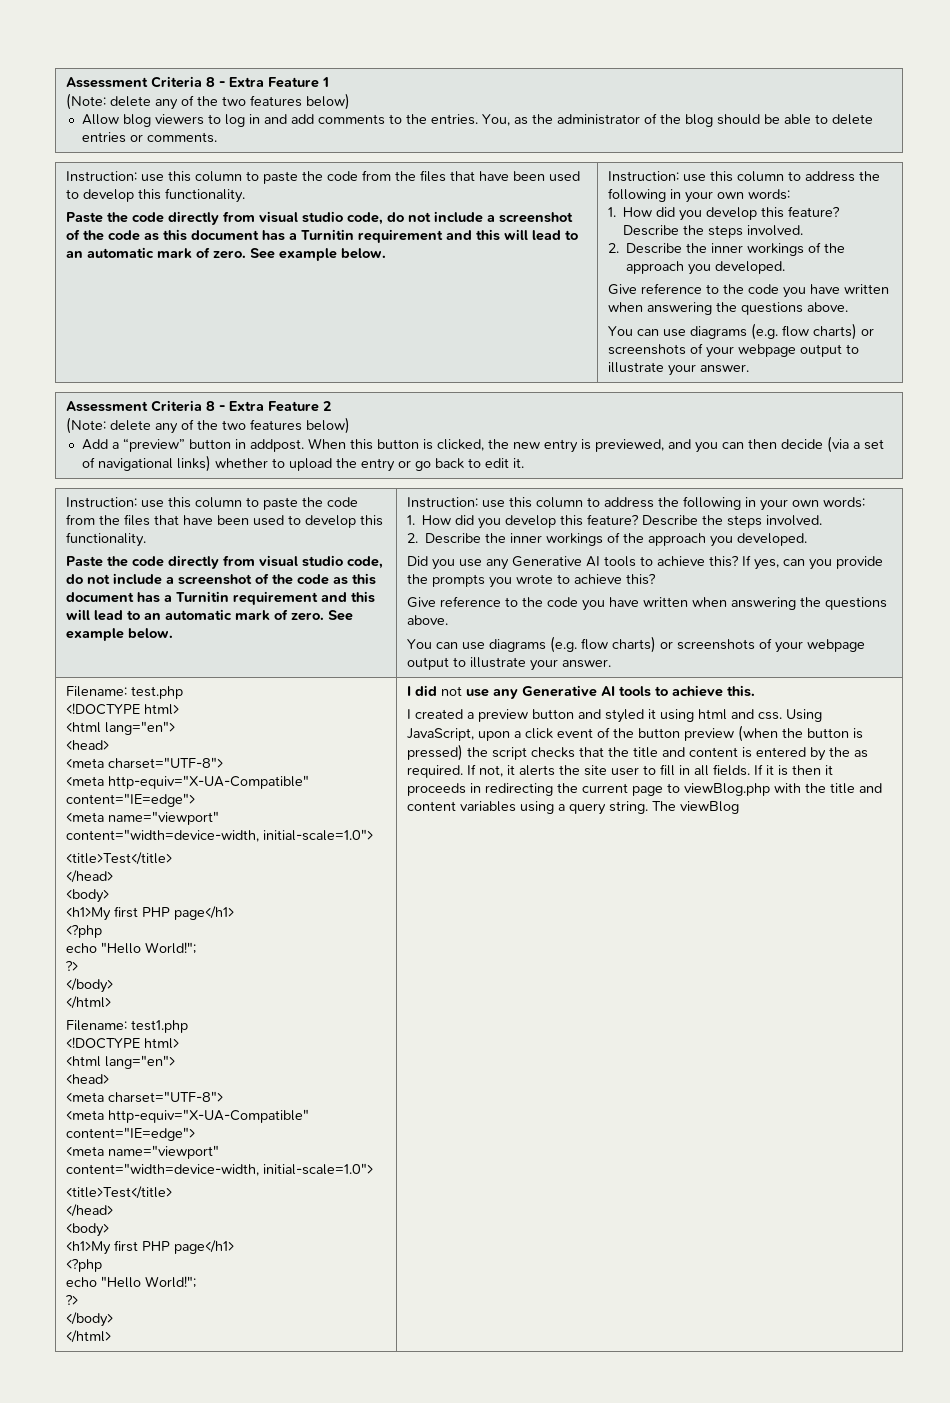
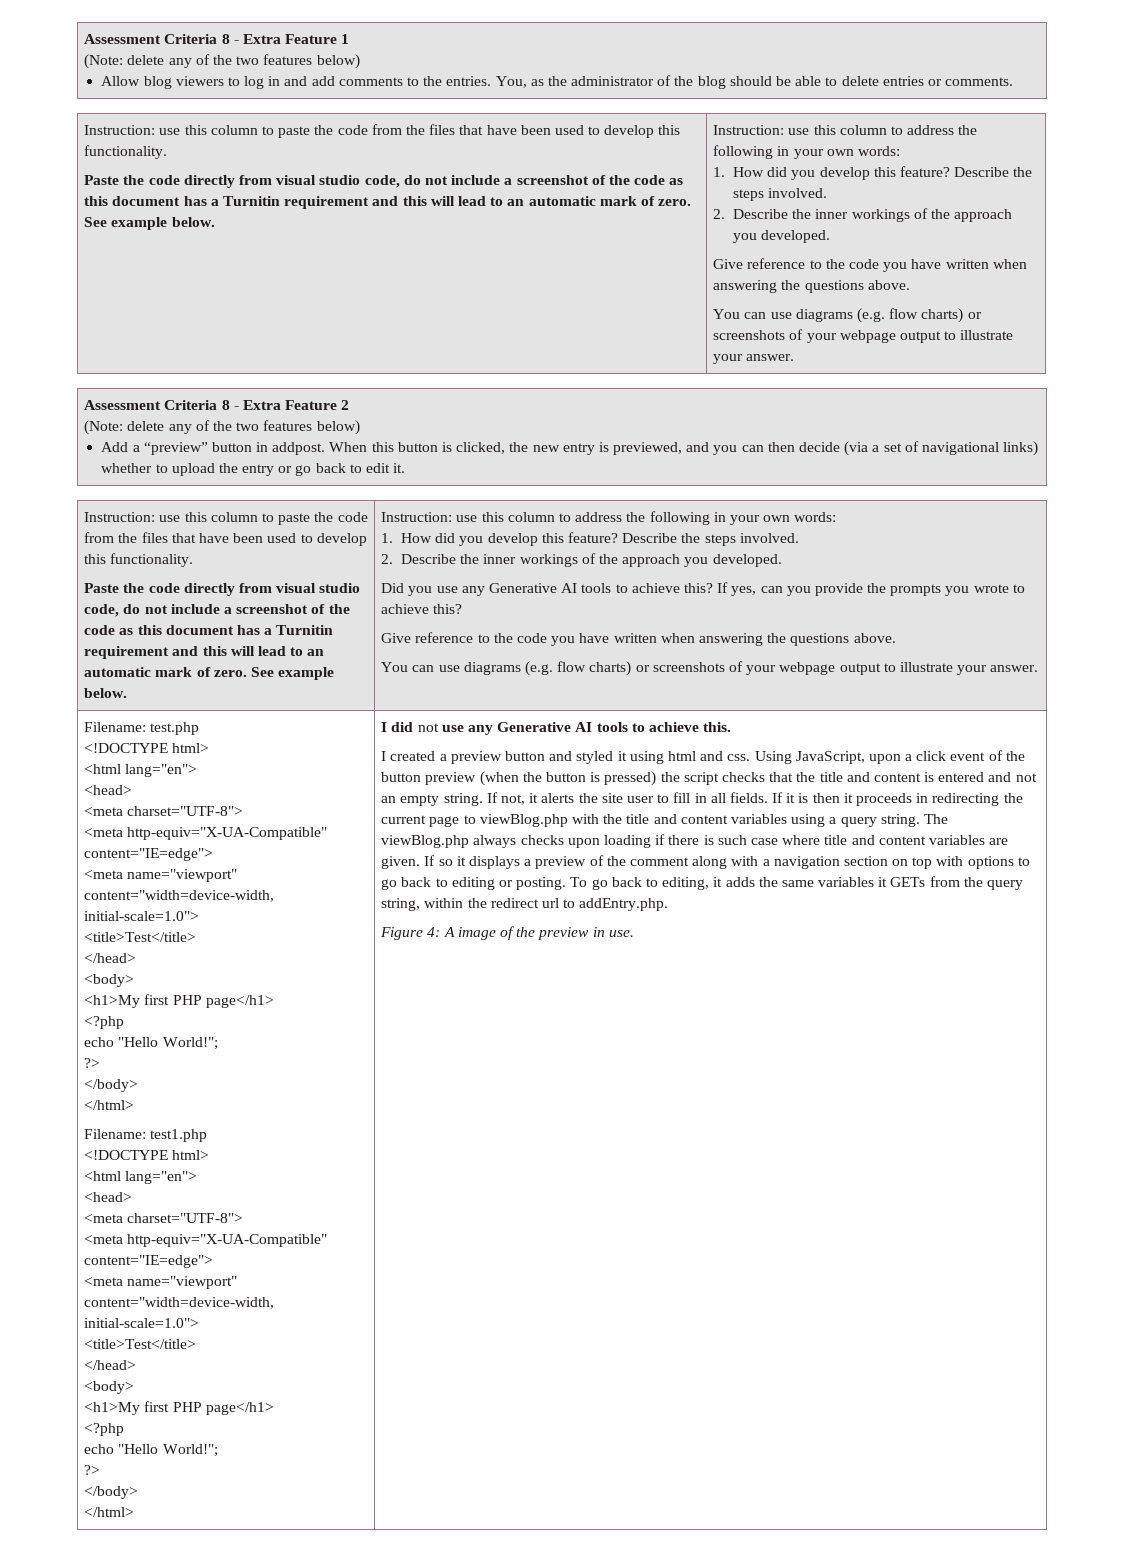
- Using JavaScript, upon a click event of the button preview (when the button is pressed) the script checks that the title and content is entered by the as required.
+ Using JavaScript, upon a click event of the button preview (when the button is pressed) the script checks that the title and content is entered and not an empty string.
- The viewBlog
+ The viewBlog.php always checks upon loading if there is such case where title and content variables are given. If so it displays a preview of the comment along with a navigation section on top with options to go back to editing or posting. To go back to editing, it adds the same variables it GETs from the query string, within the redirect url to addEntry.php.
+ Figure 4: A image of the preview in use.

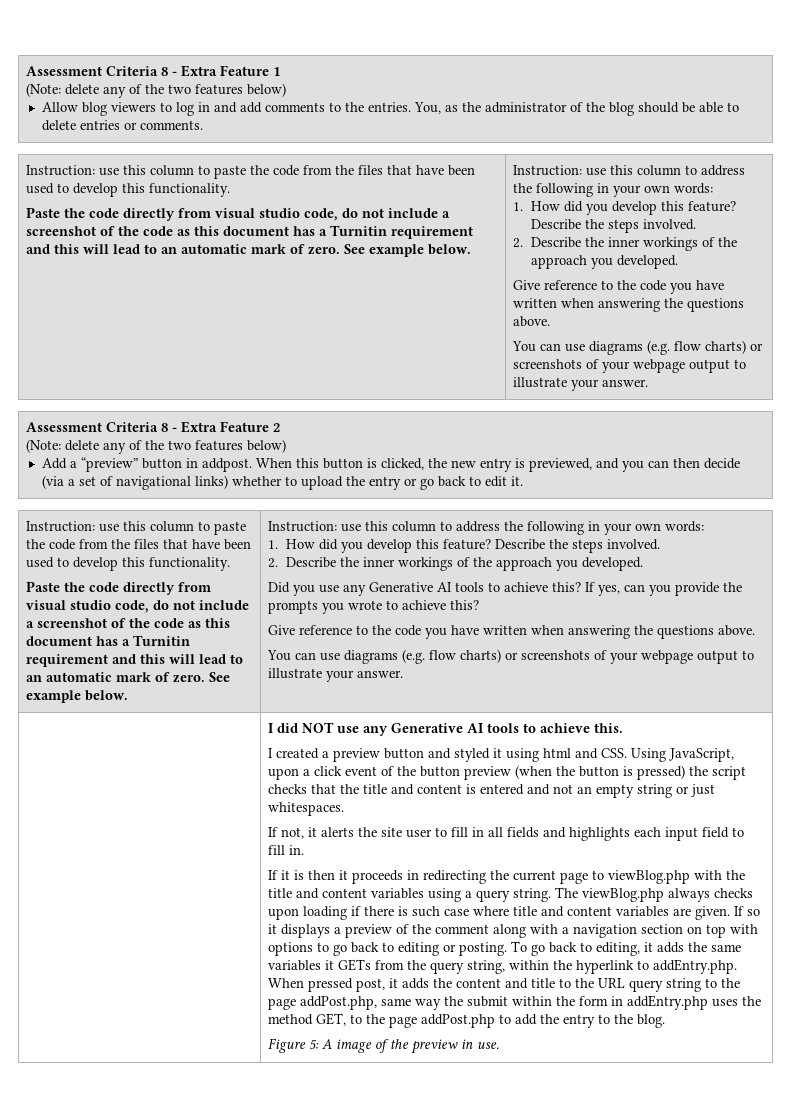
- Filename: test.php
- <!DOCTYPE html>
- <html lang="en">
- <head>
- <meta charset="UTF-8">
- <meta http-equiv="X-UA-Compatible" content="IE=edge">
- <meta name="viewport" content="width=device-width, initial-scale=1.0">
- <title>Test</title>
- </head>
- <body>
- <h1>My first PHP page</h1>
- <?php
- echo "Hello World!";
- ?>
- </body>
- </html>
- Filename: test1.php
- <!DOCTYPE html>
- <html lang="en">
- <head>
- <meta charset="UTF-8">
- <meta http-equiv="X-UA-Compatible" content="IE=edge">
- <meta name="viewport" content="width=device-width, initial-scale=1.0">
- <title>Test</title>
- </head>
- <body>
- <h1>My first PHP page</h1>
- <?php
- echo "Hello World!";
- ?>
- </body>
- </html>
- I did not use any Generative AI tools to achieve this.
+ I did NOT use any Generative AI tools to achieve this.
- I created a preview button and styled it using html and css. Using JavaScript, upon a click event of the button preview (when the button is pressed) the script checks that the title and content is entered and not an empty string. If not, it alerts the site user to fill in all fields. If it is then it proceeds in redirecting the current page to viewBlog.php with the title and content variables using a query string.
+ I created a preview button and styled it using html and CSS. Using JavaScript, upon a click event of the button preview (when the button is pressed) the script checks that the title and content is entered and not an empty string or just whitespaces.
+ If not, it alerts the site user to fill in all fields and highlights each input field to fill in.
+ If it is then it proceeds in redirecting the current page to viewBlog.php with the title and content variables using a query string.
- To go back to editing, it adds the same variables it GETs from the query string, within the redirect url to addEntry.php.
+ To go back to editing, it adds the same variables it GETs from the query string, within the hyperlink to addEntry.php. When pressed post, it adds the content and title to the URL query string to the page addPost.php, same way the submit within the form in addEntry.php uses the method GET, to the page addPost.php to add the entry to the blog.
- Figure 4: A image of the preview in use.
+ Figure 5: A image of the preview in use.

